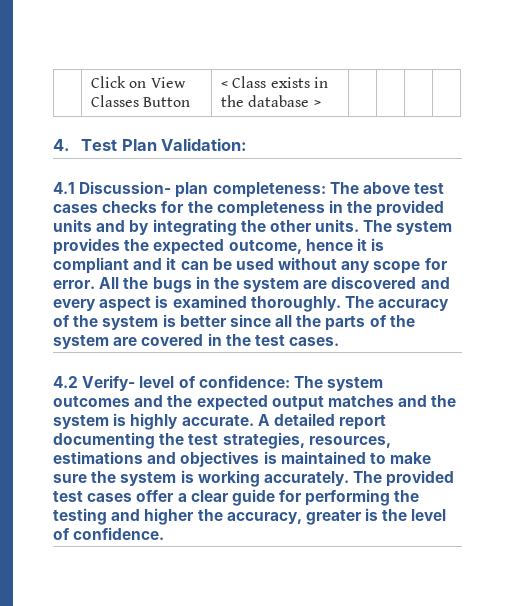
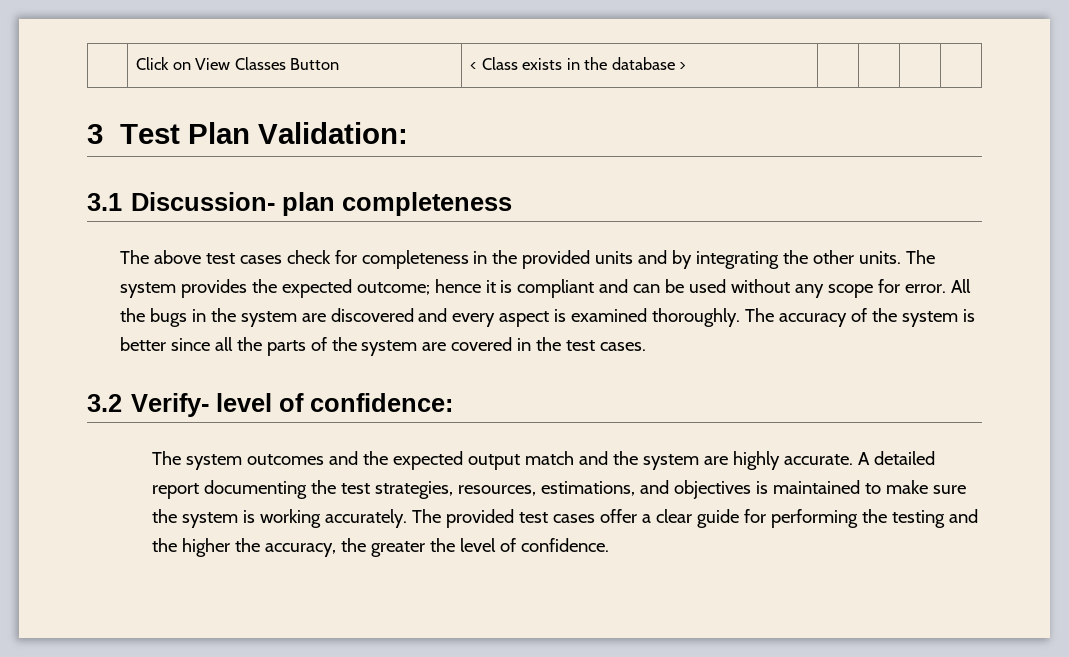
- 4. Test Plan Validation:
+ 3 Test Plan Validation:
- 4.1 Discussion- plan completeness: The above test cases checks for the completeness in the provided units and by integrating the other units.
+ 3.1 Discussion- plan completeness
+ The above test cases check for completeness in the provided units and by integrating the other units.
- The system provides the expected outcome, hence it is compliant and it can be used without any scope for error.
+ The system provides the expected outcome; hence it is compliant and can be used without any scope for error.
- 4.2 Verify- level of confidence: The system outcomes and the expected output matches and the system is highly accurate.
+ 3.2 Verify- level of confidence:
+ The system outcomes and the expected output match and the system are highly accurate.
- A detailed report documenting the test strategies, resources, estimations and objectives is maintained to make sure the system is working accurately.
+ A detailed report documenting the test strategies, resources, estimations, and objectives is maintained to make sure the system is working accurately.
- The provided test cases offer a clear guide for performing the testing and higher the accuracy, greater is the level of confidence.
+ The provided test cases offer a clear guide for performing the testing and the higher the accuracy, the greater the level of confidence.

